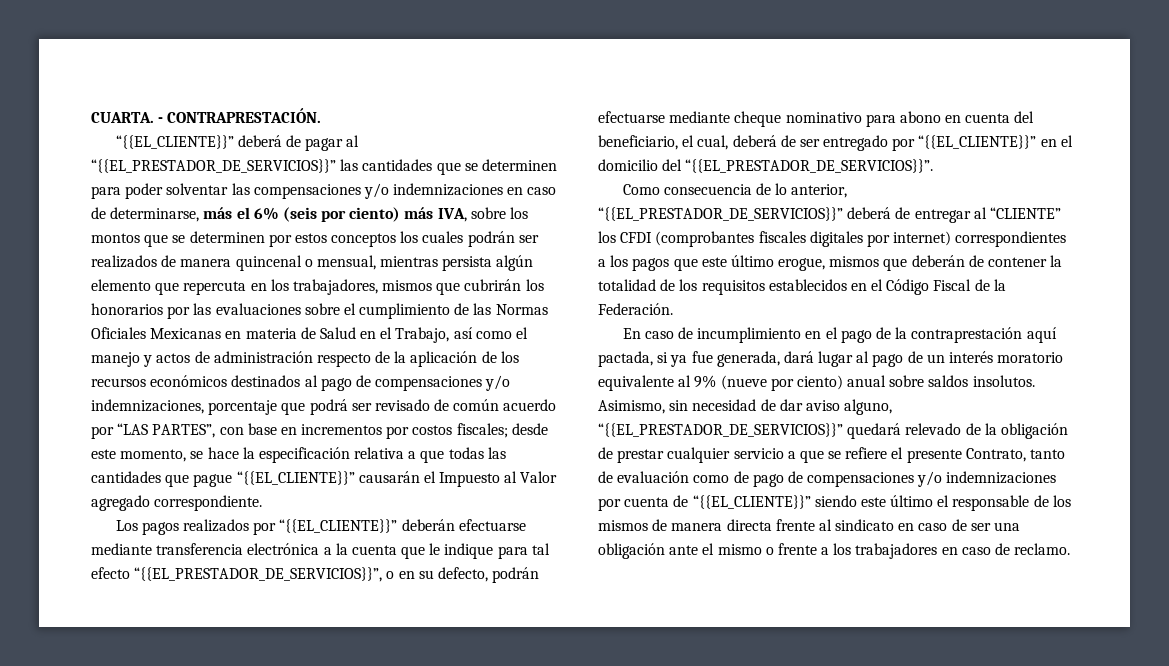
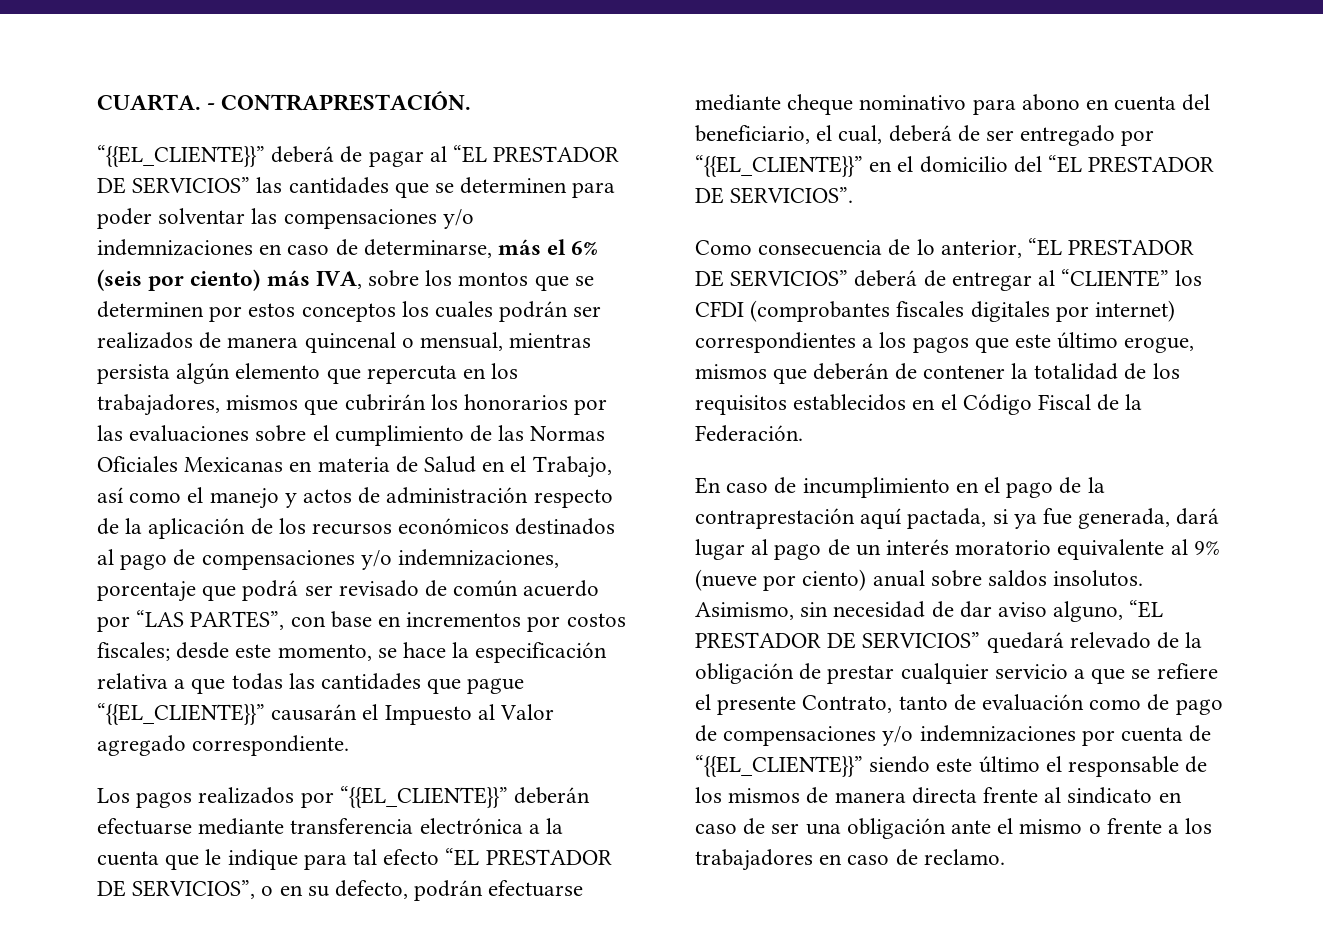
- “{{EL_CLIENTE}}” deberá de pagar al “{{EL_PRESTADOR_DE_SERVICIOS}}” las cantidades que se determinen para poder solventar las compensaciones y/o indemnizaciones en caso de determinarse, más el 6% (seis por ciento) más IVA, sobre los montos que se determinen por estos conceptos los cuales podrán ser realizados de manera quincenal o mensual, mientras persista algún elemento que repercuta en los trabajadores, mismos que cubrirán los honorarios por las evaluaciones sobre el cumplimiento de las Normas Oficiales Mexicanas en materia de Salud en el Trabajo, así como el manejo y actos de administración respecto de la aplicación de los recursos económicos destinados al pago de compensaciones y/o indemnizaciones, porcentaje que podrá ser revisado de común acuerdo por “LAS PARTES”, con base en incrementos por costos fiscales;
+ “{{EL_CLIENTE}}” deberá de pagar al “EL PRESTADOR DE SERVICIOS” las cantidades que se determinen para poder solventar las compensaciones y/o indemnizaciones en caso de determinarse, más el 6% (seis por ciento) más IVA, sobre los montos que se determinen por estos conceptos los cuales podrán ser realizados de manera quincenal o mensual, mientras persista algún elemento que repercuta en los trabajadores, mismos que cubrirán los honorarios por las evaluaciones sobre el cumplimiento de las Normas Oficiales Mexicanas en materia de Salud en el Trabajo, así como el manejo y actos de administración respecto de la aplicación de los recursos económicos destinados al pago de compensaciones y/o indemnizaciones, porcentaje que podrá ser revisado de común acuerdo por “LAS PARTES”, con base en incrementos por costos fiscales;
- Los pagos realizados por “{{EL_CLIENTE}}” deberán efectuarse mediante transferencia electrónica a la cuenta que le indique para tal efecto “{{EL_PRESTADOR_DE_SERVICIOS}}”, o en su defecto, podrán efectuarse mediante cheque nominativo para abono en cuenta del beneficiario, el cual, deberá de ser entregado por “{{EL_CLIENTE}}” en el domicilio del “{{EL_PRESTADOR_DE_SERVICIOS}}”.
+ Los pagos realizados por “{{EL_CLIENTE}}” deberán efectuarse mediante transferencia electrónica a la cuenta que le indique para tal efecto “EL PRESTADOR DE SERVICIOS”, o en su defecto, podrán efectuarse mediante cheque nominativo para abono en cuenta del beneficiario, el cual, deberá de ser entregado por “{{EL_CLIENTE}}” en el domicilio del “EL PRESTADOR DE SERVICIOS”.
- Como consecuencia de lo anterior, “{{EL_PRESTADOR_DE_SERVICIOS}}” deberá de entregar al “CLIENTE” los CFDI (comprobantes fiscales digitales por internet) correspondientes a los pagos que este último erogue, mismos que deberán de contener la totalidad de los requisitos establecidos en el Código Fiscal de la Federación.
+ Como consecuencia de lo anterior, “EL PRESTADOR DE SERVICIOS” deberá de entregar al “CLIENTE” los CFDI (comprobantes fiscales digitales por internet) correspondientes a los pagos que este último erogue, mismos que deberán de contener la totalidad de los requisitos establecidos en el Código Fiscal de la Federación.
- Asimismo, sin necesidad de dar aviso alguno, “{{EL_PRESTADOR_DE_SERVICIOS}}” quedará relevado de la obligación de prestar cualquier servicio a que se refiere el presente Contrato, tanto de evaluación como de pago de compensaciones y/o indemnizaciones por cuenta de “{{EL_CLIENTE}}” siendo este último el responsable de los mismos de manera directa frente al sindicato en caso de ser una obligación ante el mismo o frente a los trabajadores en caso de reclamo.
+ Asimismo, sin necesidad de dar aviso alguno, “EL PRESTADOR DE SERVICIOS” quedará relevado de la obligación de prestar cualquier servicio a que se refiere el presente Contrato, tanto de evaluación como de pago de compensaciones y/o indemnizaciones por cuenta de “{{EL_CLIENTE}}” siendo este último el responsable de los mismos de manera directa frente al sindicato en caso de ser una obligación ante el mismo o frente a los trabajadores en caso de reclamo.

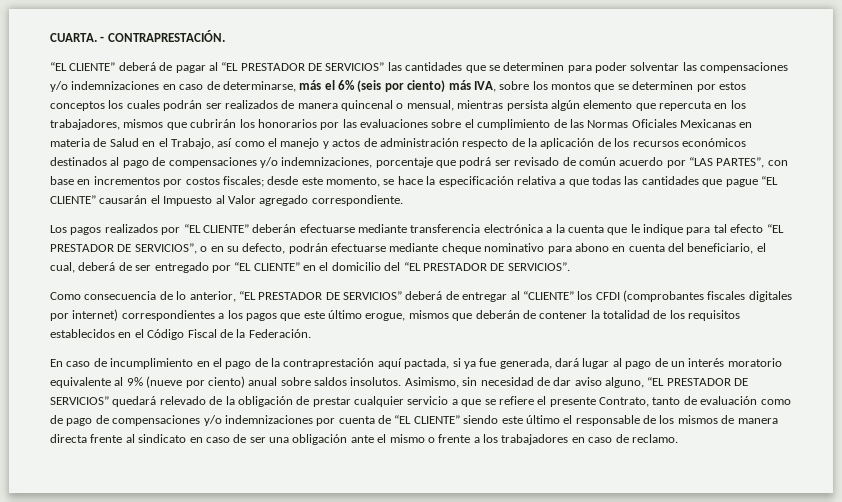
- “{{EL_CLIENTE}}” deberá de pagar al “EL PRESTADOR DE SERVICIOS” las cantidades que se determinen para poder solventar las compensaciones y/o indemnizaciones en caso de determinarse, más el 6% (seis por ciento) más IVA, sobre los montos que se determinen por estos conceptos los cuales podrán ser realizados de manera quincenal o mensual, mientras persista algún elemento que repercuta en los trabajadores, mismos que cubrirán los honorarios por las evaluaciones sobre el cumplimiento de las Normas Oficiales Mexicanas en materia de Salud en el Trabajo, así como el manejo y actos de administración respecto de la aplicación de los recursos económicos destinados al pago de compensaciones y/o indemnizaciones, porcentaje que podrá ser revisado de común acuerdo por “LAS PARTES”, con base en incrementos por costos fiscales;
+ “EL CLIENTE” deberá de pagar al “EL PRESTADOR DE SERVICIOS” las cantidades que se determinen para poder solventar las compensaciones y/o indemnizaciones en caso de determinarse, más el 6% (seis por ciento) más IVA, sobre los montos que se determinen por estos conceptos los cuales podrán ser realizados de manera quincenal o mensual, mientras persista algún elemento que repercuta en los trabajadores, mismos que cubrirán los honorarios por las evaluaciones sobre el cumplimiento de las Normas Oficiales Mexicanas en materia de Salud en el Trabajo, así como el manejo y actos de administración respecto de la aplicación de los recursos económicos destinados al pago de compensaciones y/o indemnizaciones, porcentaje que podrá ser revisado de común acuerdo por “LAS PARTES”, con base en incrementos por costos fiscales;
- desde este momento, se hace la especificación relativa a que todas las cantidades que pague “{{EL_CLIENTE}}” causarán el Impuesto al Valor agregado correspondiente.
+ desde este momento, se hace la especificación relativa a que todas las cantidades que pague “EL CLIENTE” causarán el Impuesto al Valor agregado correspondiente.
- Los pagos realizados por “{{EL_CLIENTE}}” deberán efectuarse mediante transferencia electrónica a la cuenta que le indique para tal efecto “EL PRESTADOR DE SERVICIOS”, o en su defecto, podrán efectuarse mediante cheque nominativo para abono en cuenta del beneficiario, el cual, deberá de ser entregado por “{{EL_CLIENTE}}” en el domicilio del “EL PRESTADOR DE SERVICIOS”.
+ Los pagos realizados por “EL CLIENTE” deberán efectuarse mediante transferencia electrónica a la cuenta que le indique para tal efecto “EL PRESTADOR DE SERVICIOS”, o en su defecto, podrán efectuarse mediante cheque nominativo para abono en cuenta del beneficiario, el cual, deberá de ser entregado por “EL CLIENTE” en el domicilio del “EL PRESTADOR DE SERVICIOS”.
- Asimismo, sin necesidad de dar aviso alguno, “EL PRESTADOR DE SERVICIOS” quedará relevado de la obligación de prestar cualquier servicio a que se refiere el presente Contrato, tanto de evaluación como de pago de compensaciones y/o indemnizaciones por cuenta de “{{EL_CLIENTE}}” siendo este último el responsable de los mismos de manera directa frente al sindicato en caso de ser una obligación ante el mismo o frente a los trabajadores en caso de reclamo.
+ Asimismo, sin necesidad de dar aviso alguno, “EL PRESTADOR DE SERVICIOS” quedará relevado de la obligación de prestar cualquier servicio a que se refiere el presente Contrato, tanto de evaluación como de pago de compensaciones y/o indemnizaciones por cuenta de “EL CLIENTE” siendo este último el responsable de los mismos de manera directa frente al sindicato en caso de ser una obligación ante el mismo o frente a los trabajadores en caso de reclamo.

